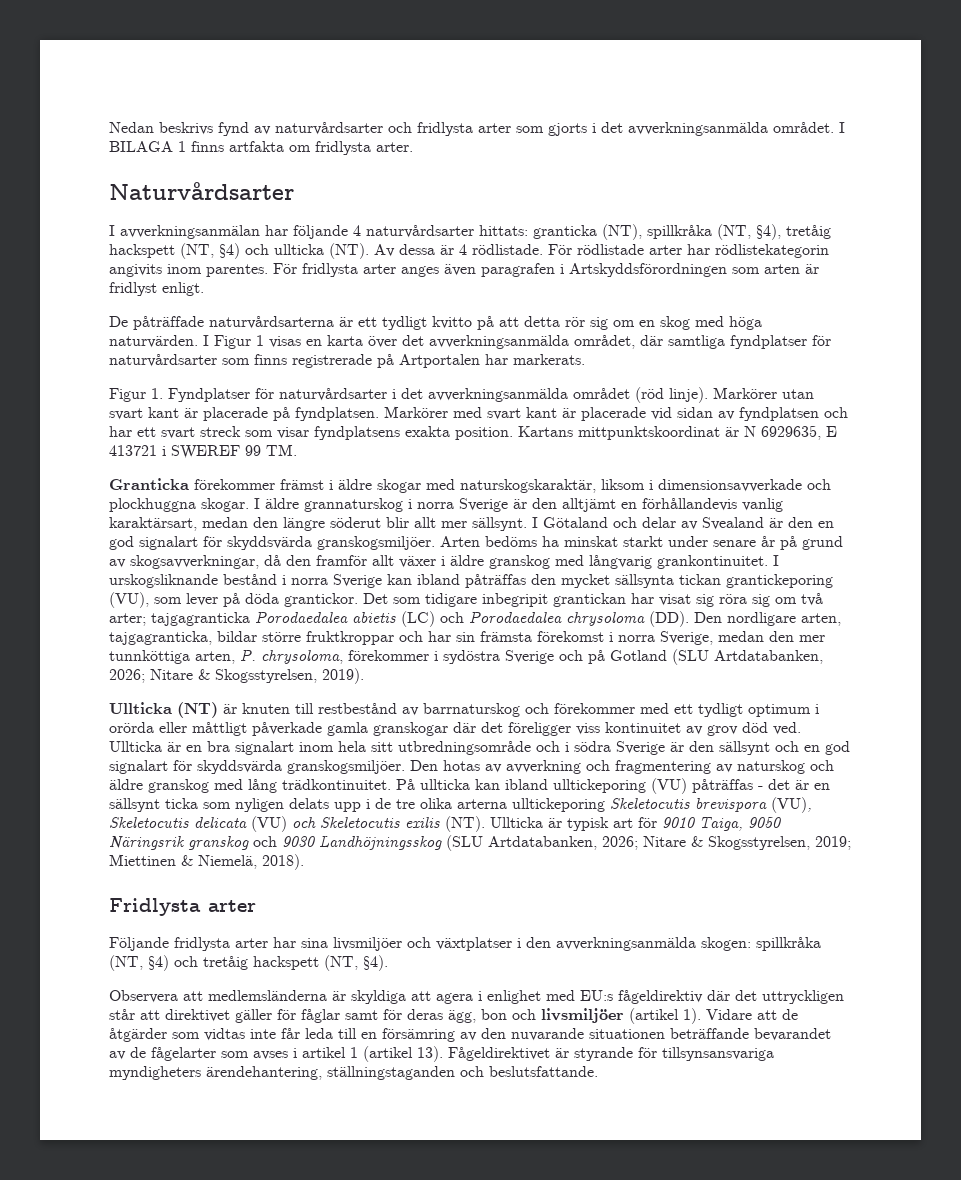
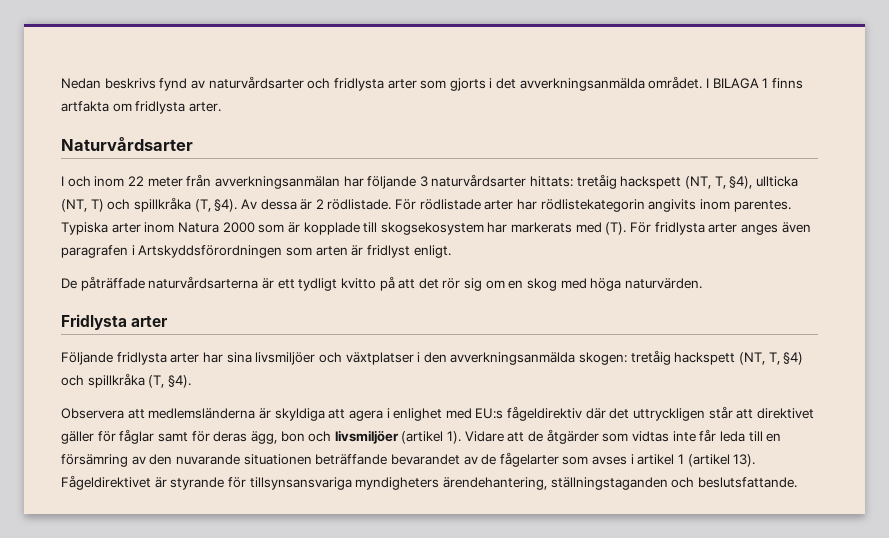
- I avverkningsanmälan har följande 4 naturvårdsarter hittats: granticka (NT), spillkråka (NT, §4), tretåig hackspett (NT, §4) och ullticka (NT). Av dessa är 4 rödlistade.
+ I och inom 22 meter från avverkningsanmälan har följande 3 naturvårdsarter hittats: tretåig hackspett (NT, T, §4), ullticka (NT, T) och spillkråka (T, §4). Av dessa är 2 rödlistade.
- För fridlysta arter anges även paragrafen i Artskyddsförordningen som arten är fridlyst enligt.
+ Typiska arter inom Natura 2000 som är kopplade till skogsekosystem har markerats med (T). För fridlysta arter anges även paragrafen i Artskyddsförordningen som arten är fridlyst enligt.
- De påträffade naturvårdsarterna är ett tydligt kvitto på att detta rör sig om en skog med höga naturvärden. I Figur 1 visas en karta över det avverkningsanmälda området, där samtliga fyndplatser för naturvårdsarter som finns registrerade på Artportalen har markerats.
- Figur 1. Fyndplatser för naturvårdsarter i det avverkningsanmälda området (röd linje). Markörer utan svart kant är placerade på fyndplatsen. Markörer med svart kant är placerade vid sidan av fyndplatsen och har ett svart streck som visar fyndplatsens exakta position. Kartans mittpunktskoordinat är N 6929635, E 413721 i SWEREF 99 TM.
- Granticka förekommer främst i äldre skogar med naturskogskaraktär, liksom i dimensionsavverkade och plockhuggna skogar. I äldre grannaturskog i norra Sverige är den alltjämt en förhållandevis vanlig karaktärsart, medan den längre söderut blir allt mer sällsynt. I Götaland och delar av Svealand är den en god signalart för skyddsvärda granskogsmiljöer. Arten bedöms ha minskat starkt under senare år på grund av skogsavverkningar, då den framför allt växer i äldre granskog med långvarig grankontinuitet. I urskogsliknande bestånd i norra Sverige kan ibland påträffas den mycket sällsynta tickan grantickeporing (VU), som lever på döda grantickor. Det som tidigare inbegripit grantickan har visat sig röra sig om två arter; tajgagranticka Porodaedalea abietis (LC) och Porodaedalea chrysoloma (DD). Den nordligare arten, tajgagranticka, bildar större fruktkroppar och har sin främsta förekomst i norra Sverige, medan den mer tunnköttiga arten, P. chrysoloma, förekommer i sydöstra Sverige och på Gotland (SLU Artdatabanken, 2026; Nitare & Skogsstyrelsen, 2019).
- Ullticka (NT) är knuten till restbestånd av barrnaturskog och förekommer med ett tydligt optimum i orörda eller måttligt påverkade gamla granskogar där det föreligger viss kontinuitet av grov död ved. Ullticka är en bra signalart inom hela sitt utbredningsområde och i södra Sverige är den sällsynt och en god signalart för skyddsvärda granskogsmiljöer. Den hotas av avverkning och fragmentering av naturskog och äldre granskog med lång trädkontinuitet. På ullticka kan ibland ulltickeporing (VU) påträffas - det är en sällsynt ticka som nyligen delats upp i de tre olika arterna ulltickeporing Skeletocutis brevispora (VU), Skeletocutis delicata (VU) och Skeletocutis exilis (NT). Ullticka är typisk art för 9010 Taiga, 9050 Näringsrik granskog och 9030 Landhöjningsskog (SLU Artdatabanken, 2026; Nitare & Skogsstyrelsen, 2019; Miettinen & Niemelä, 2018).
+ De påträffade naturvårdsarterna är ett tydligt kvitto på att det rör sig om en skog med höga naturvärden.
- Följande fridlysta arter har sina livsmiljöer och växtplatser i den avverkningsanmälda skogen: spillkråka (NT, §4) och tretåig hackspett (NT, §4).
+ Följande fridlysta arter har sina livsmiljöer och växtplatser i den avverkningsanmälda skogen: tretåig hackspett (NT, T, §4) och spillkråka (T, §4).

